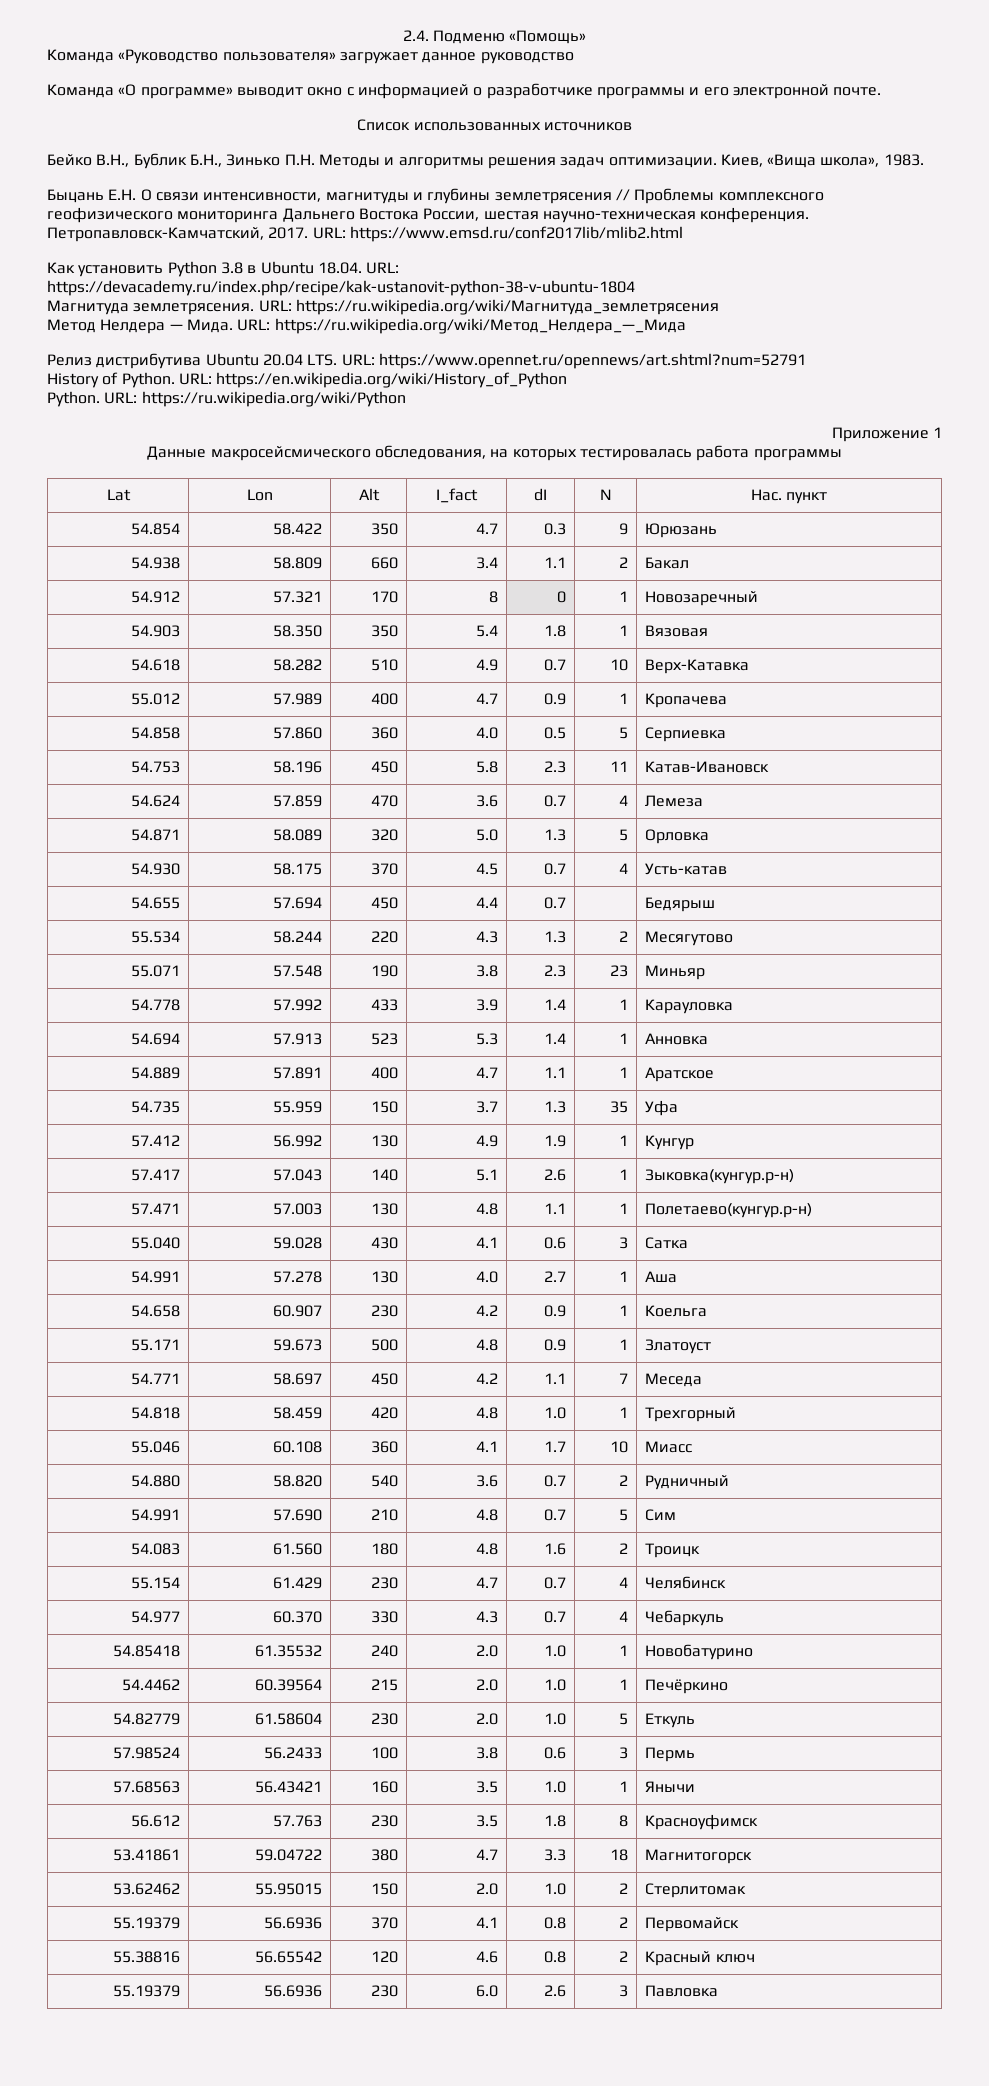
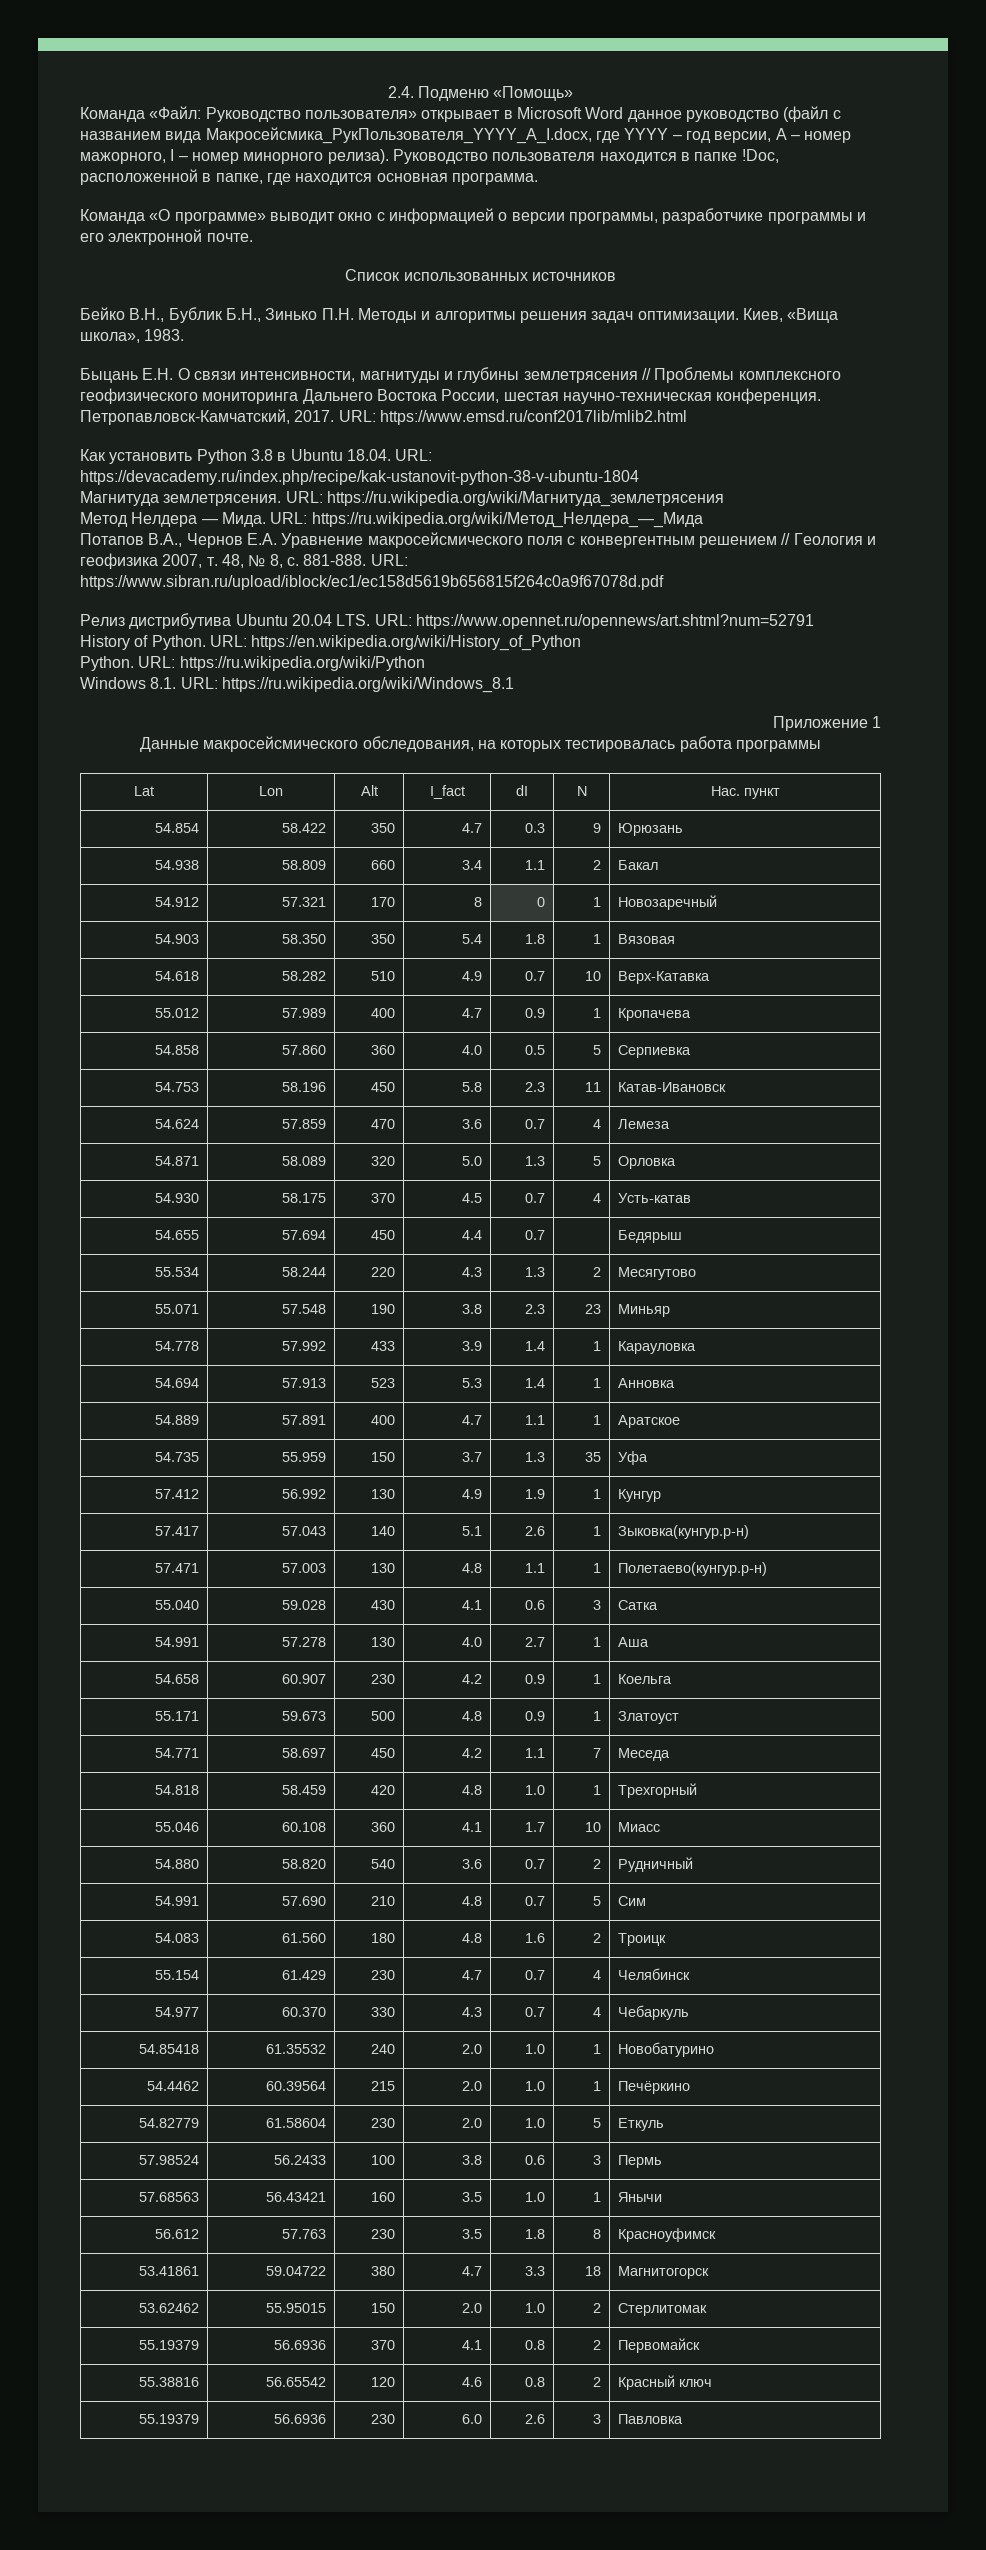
- Команда «Руководство пользователя» загружает данное руководство
+ Команда «Файл: Руководство пользователя» открывает в Microsoft Word данное руководство (файл c названием вида Макросейсмика_РукПользователя_YYYY_A_I.docx, где YYYY – год версии, А – номер мажорного, I – номер минорного релиза). Руководство пользователя находится в папке !Doc, расположенной в папке, где находится основная программа.
- Команда «О программе» выводит окно с информацией о разработчике программы и его электронной почте.
+ Команда «О программе» выводит окно с информацией о версии программы, разработчике программы и его электронной почте.
+ Потапов В.А., Чернов Е.А. Уpавнение макpоcейcмичеcкого поля c конвеpгентным pешением // Геология и геофизика 2007, т. 48, № 8, c. 881-888. URL: https://www.sibran.ru/upload/iblock/ec1/ec158d5619b656815f264c0a9f67078d.pdf
+ Windows 8.1. URL: https://ru.wikipedia.org/wiki/Windows_8.1

